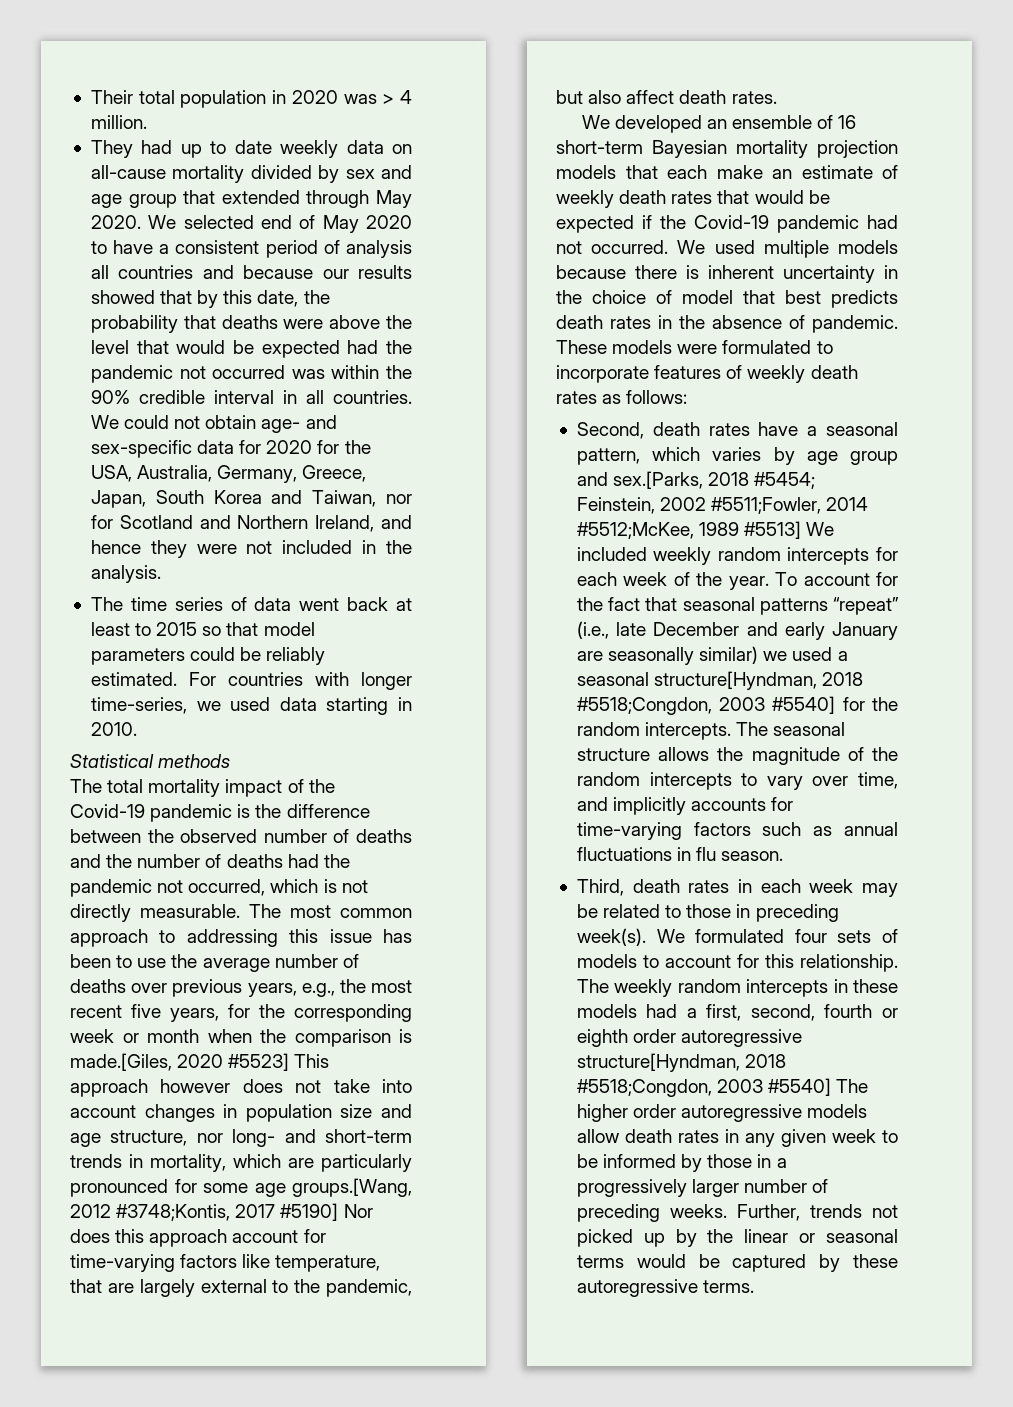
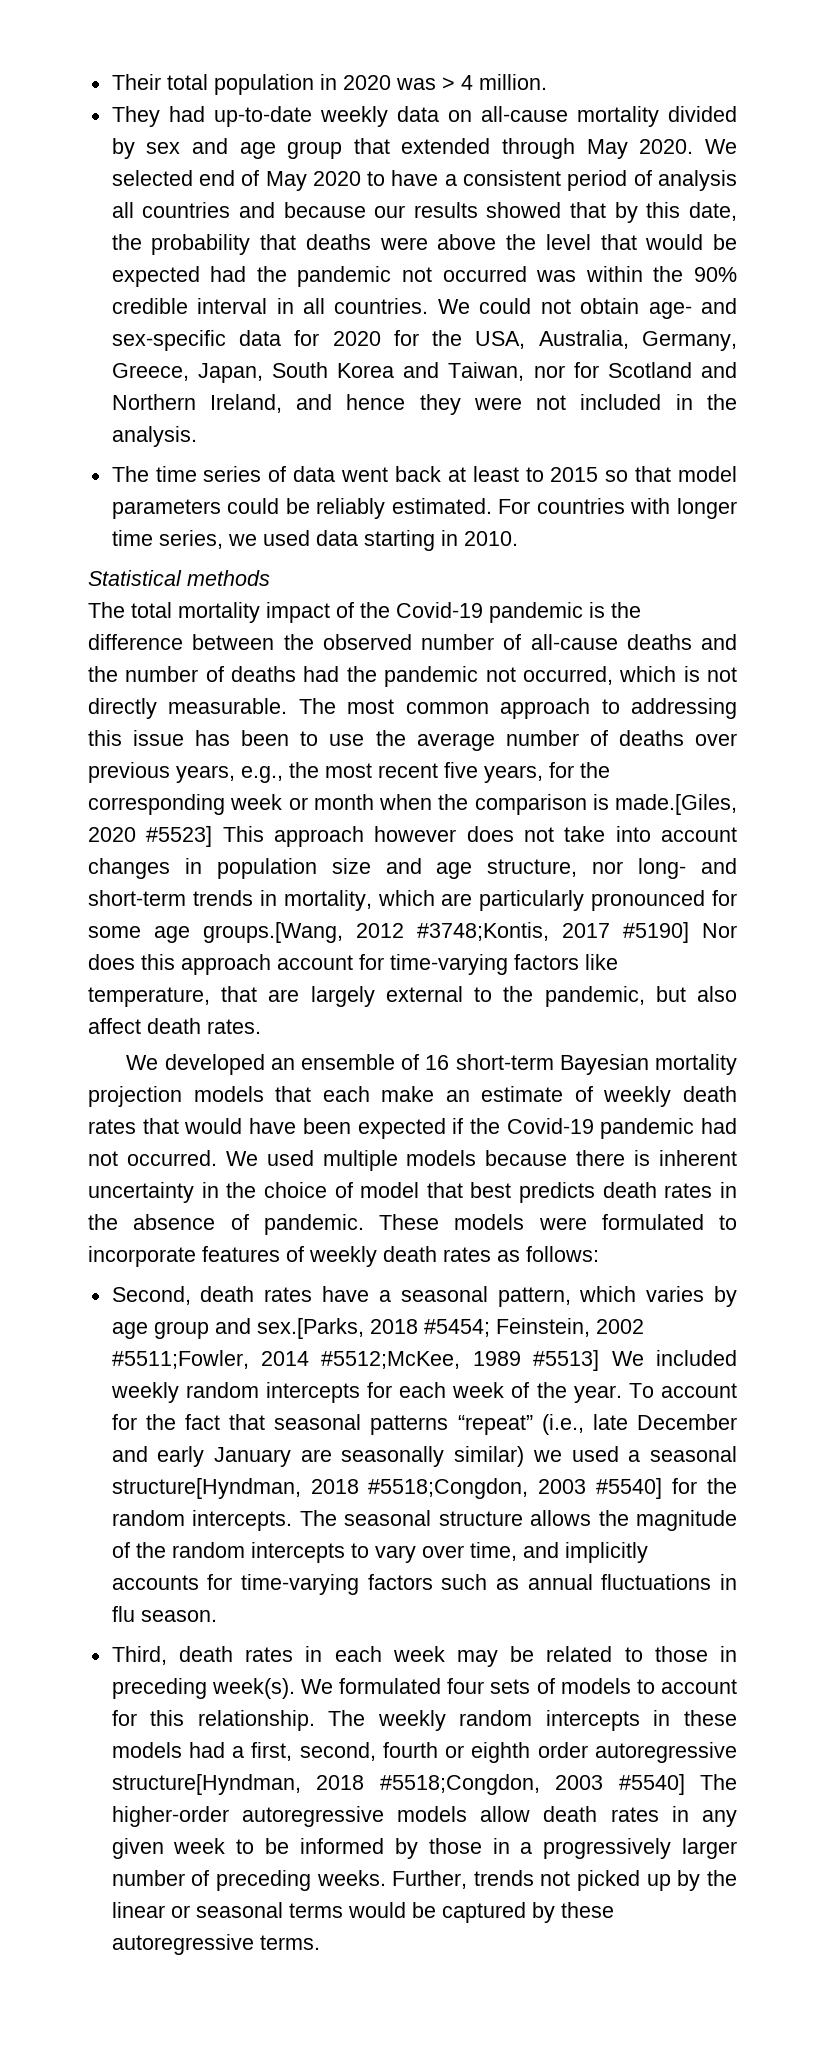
- They had up to date weekly data on all-cause mortality divided by sex and age group that extended through May 2020.
+ They had up-to-date weekly data on all-cause mortality divided by sex and age group that extended through May 2020.
- For countries with longer time-series, we used data starting in 2010.
+ For countries with longer time series, we used data starting in 2010.
- The total mortality impact of the Covid-19 pandemic is the difference between the observed number of deaths and the number of deaths had the pandemic not occurred, which is not directly measurable.
+ The total mortality impact of the Covid-19 pandemic is the difference between the observed number of all-cause deaths and the number of deaths had the pandemic not occurred, which is not directly measurable.
- We developed an ensemble of 16 short-term Bayesian mortality projection models that each make an estimate of weekly death rates that would be expected if the Covid-19 pandemic had not occurred.
+ We developed an ensemble of 16 short-term Bayesian mortality projection models that each make an estimate of weekly death rates that would have been expected if the Covid-19 pandemic had not occurred.
- The weekly random intercepts in these models had a first, second, fourth or eighth order autoregressive structure[Hyndman, 2018 #5518;Congdon, 2003 #5540] The higher order autoregressive models allow death rates in any given week to be informed by those in a progressively larger number of preceding weeks.
+ The weekly random intercepts in these models had a first, second, fourth or eighth order autoregressive structure[Hyndman, 2018 #5518;Congdon, 2003 #5540] The higher-order autoregressive models allow death rates in any given week to be informed by those in a progressively larger number of preceding weeks.

